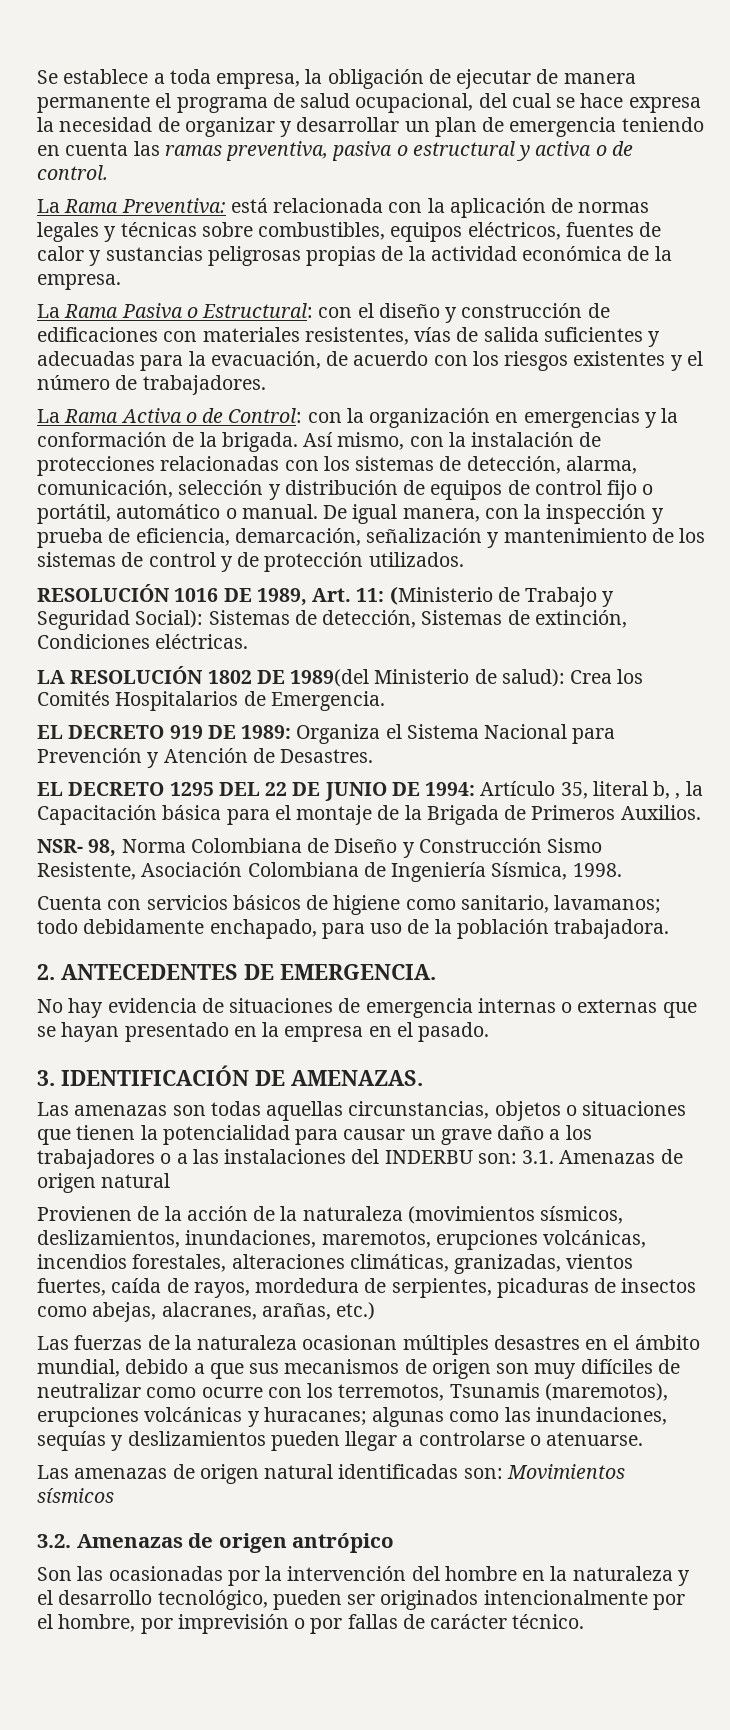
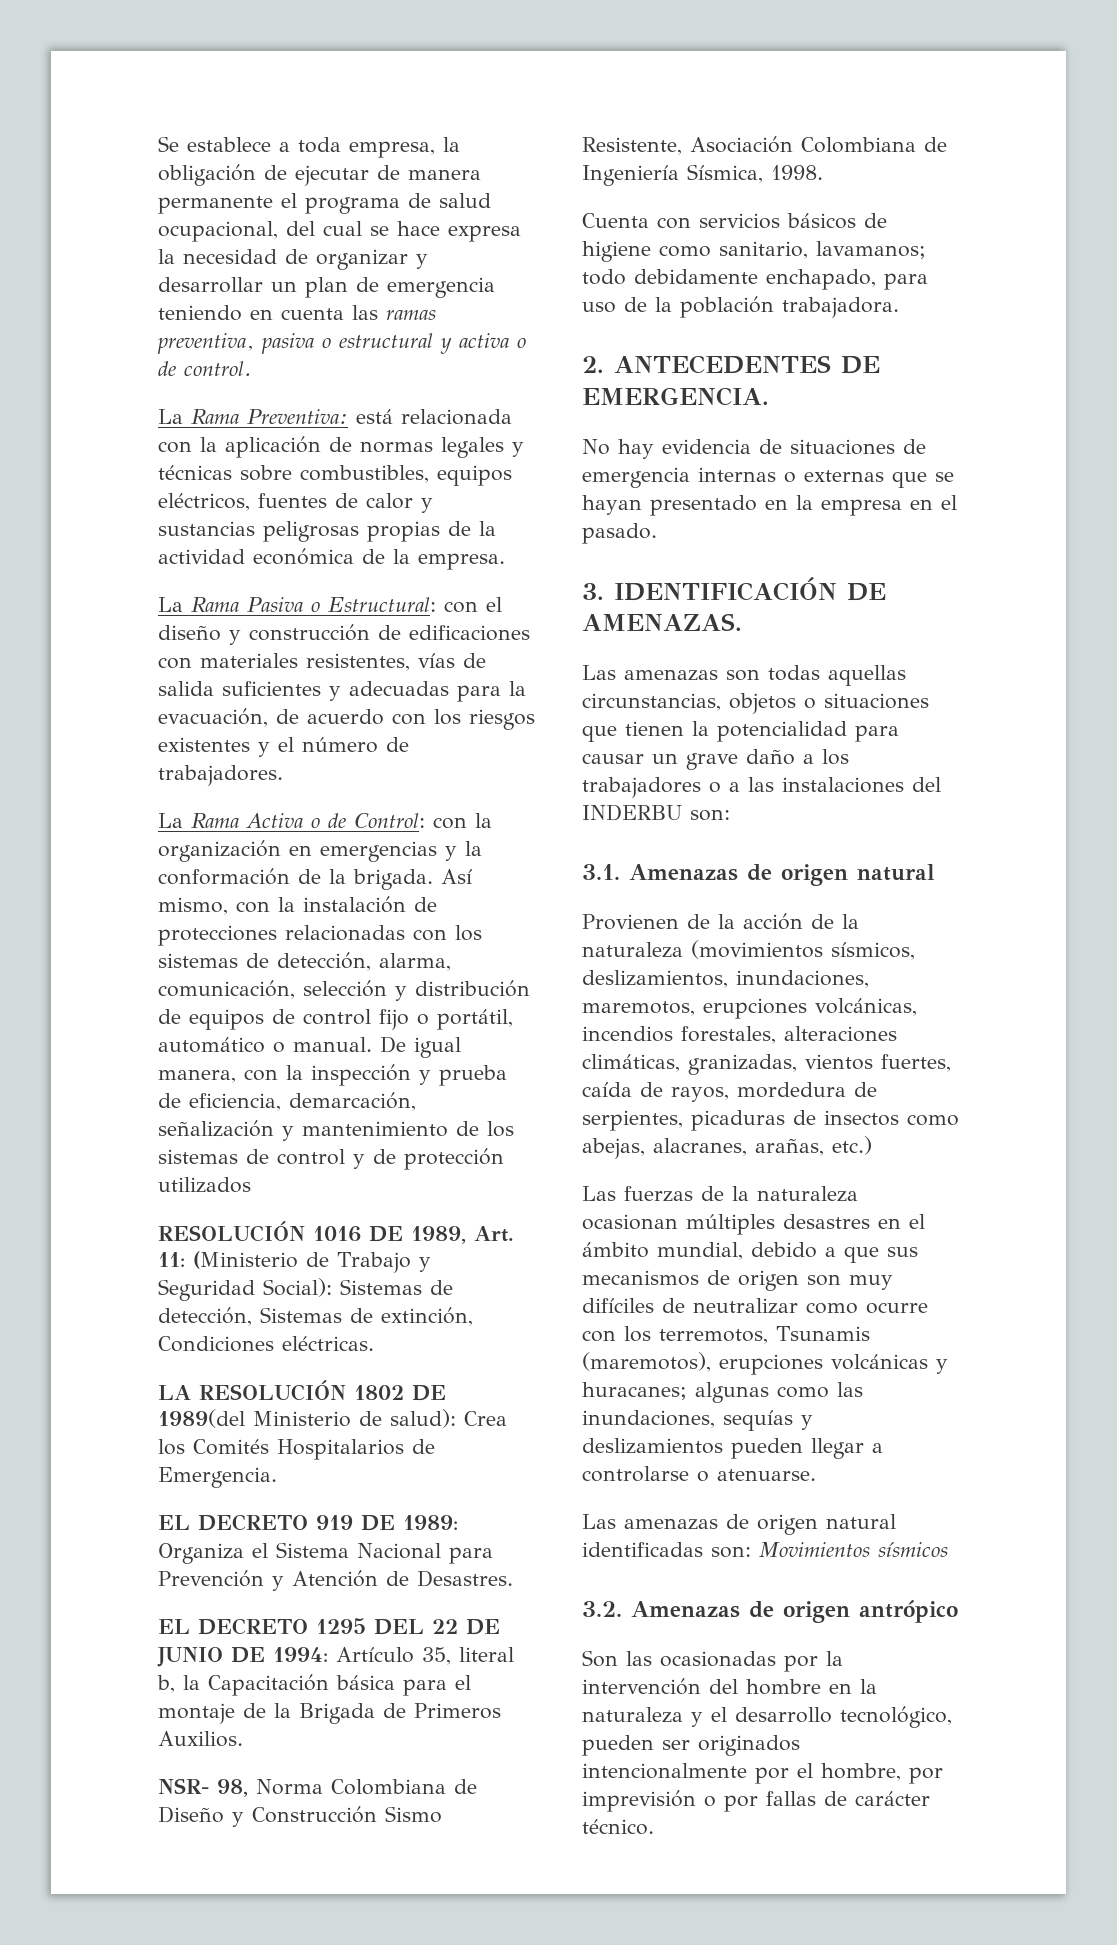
- De igual manera, con la inspección y prueba de eficiencia, demarcación, señalización y mantenimiento de los sistemas de control y de protección utilizados.
+ De igual manera, con la inspección y prueba de eficiencia, demarcación, señalización y mantenimiento de los sistemas de control y de protección utilizados
- EL DECRETO 1295 DEL 22 DE JUNIO DE 1994: Artículo 35, literal b, , la Capacitación básica para el montaje de la Brigada de Primeros Auxilios.
+ EL DECRETO 1295 DEL 22 DE JUNIO DE 1994: Artículo 35, literal b, la Capacitación básica para el montaje de la Brigada de Primeros Auxilios.
- Las amenazas son todas aquellas circunstancias, objetos o situaciones que tienen la potencialidad para causar un grave daño a los trabajadores o a las instalaciones del INDERBU son: 3.1. Amenazas de origen natural
+ Las amenazas son todas aquellas circunstancias, objetos o situaciones que tienen la potencialidad para causar un grave daño a los trabajadores o a las instalaciones del INDERBU son:
+ 3.1. Amenazas de origen natural

